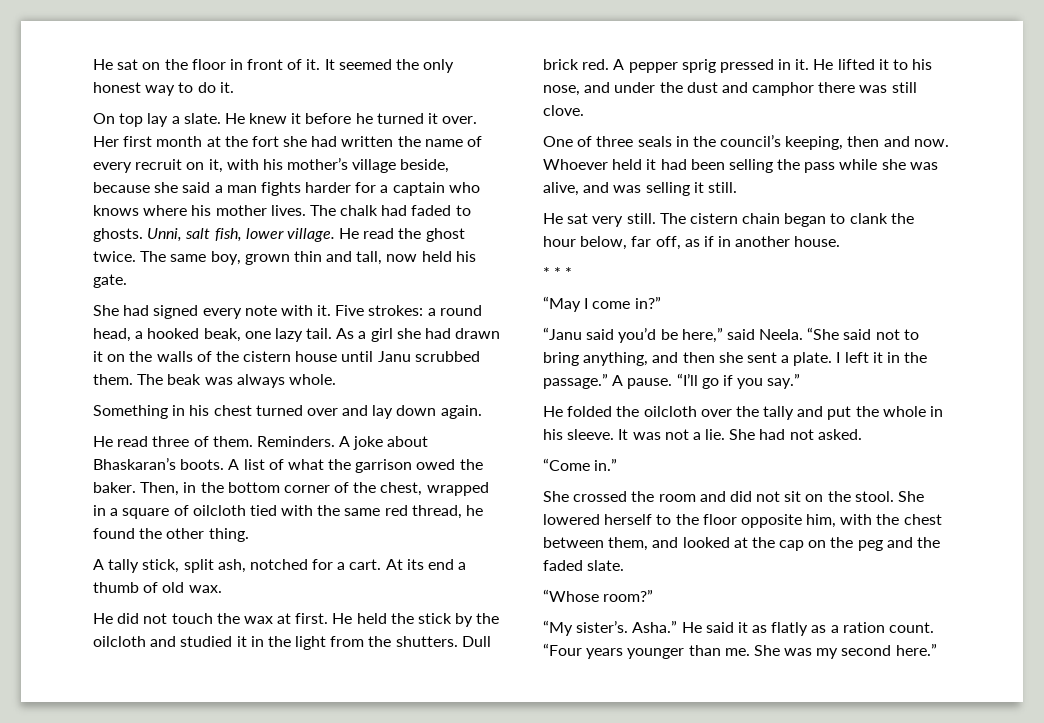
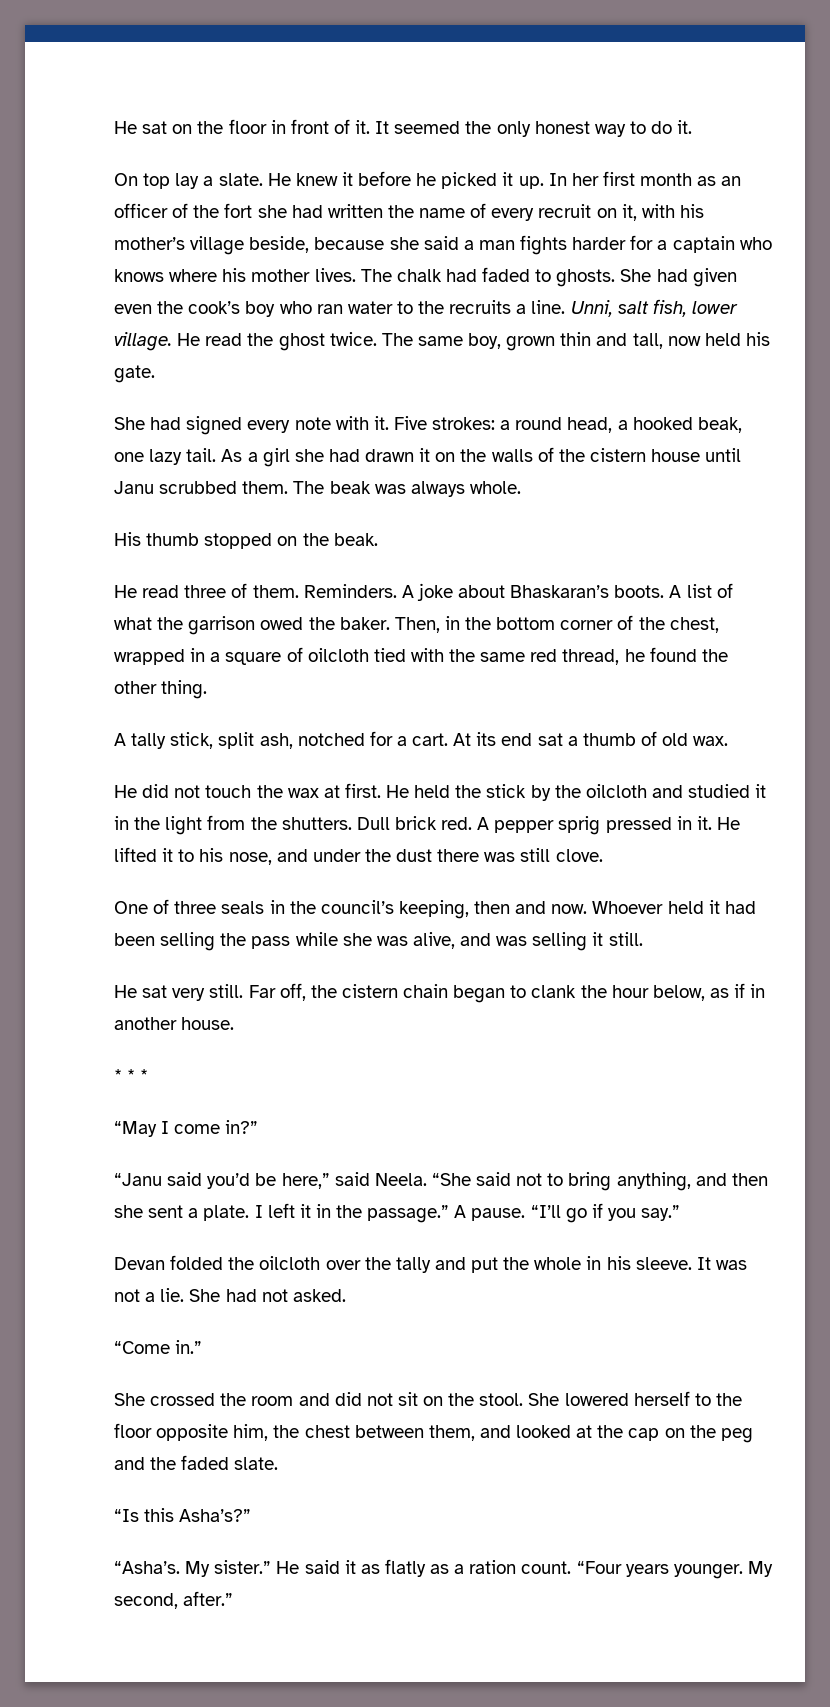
- He knew it before he turned it over. Her first month at the fort she had written the name of every recruit on it, with his mother’s village beside, because she said a man fights harder for a captain who knows where his mother lives.
+ He knew it before he picked it up. In her first month as an officer of the fort she had written the name of every recruit on it, with his mother’s village beside, because she said a man fights harder for a captain who knows where his mother lives.
+ She had given even the cook’s boy who ran water to the recruits a line.
- Something in his chest turned over and lay down again.
+ His thumb stopped on the beak.
- At its end a thumb of old wax.
+ At its end sat a thumb of old wax.
- He lifted it to his nose, and under the dust and camphor there was still clove.
+ He lifted it to his nose, and under the dust there was still clove.
- The cistern chain began to clank the hour below, far off, as if in another house.
+ Far off, the cistern chain began to clank the hour below, as if in another house.
- He folded the oilcloth over the tally and put the whole in his sleeve.
+ Devan folded the oilcloth over the tally and put the whole in his sleeve.
- She lowered herself to the floor opposite him, with the chest between them, and looked at the cap on the peg and the faded slate.
+ She lowered herself to the floor opposite him, the chest between them, and looked at the cap on the peg and the faded slate.
- “Whose room?”
- “My sister’s. Asha.”
+ “Is this Asha’s?”
+ “Asha’s. My sister.”
- “Four years younger than me. She was my second here.”
+ “Four years younger. My second, after.”

